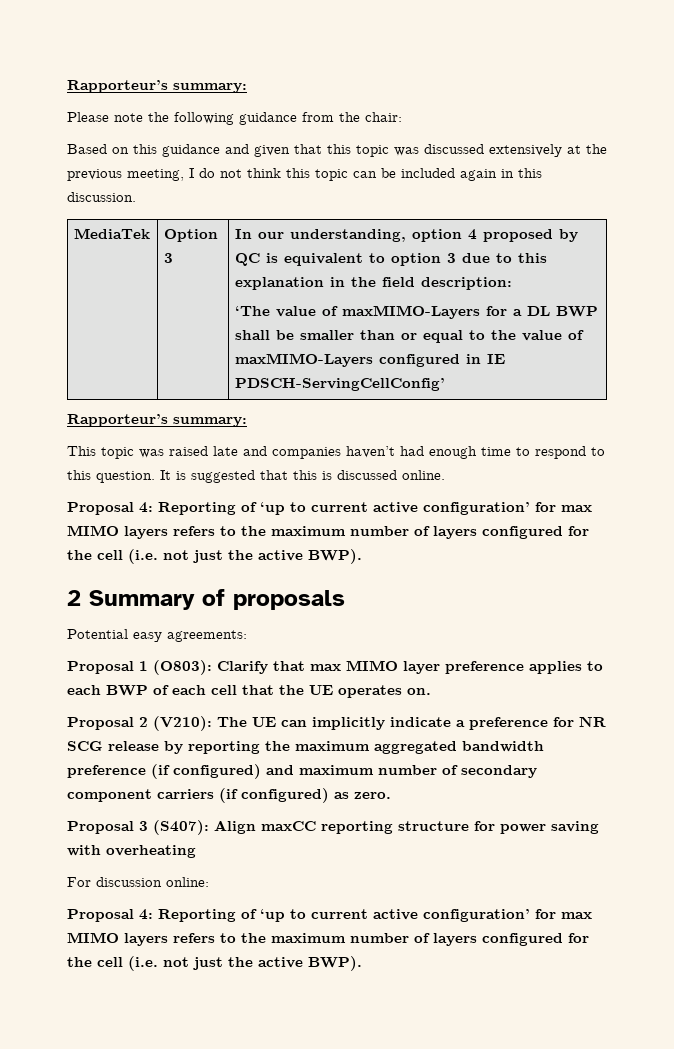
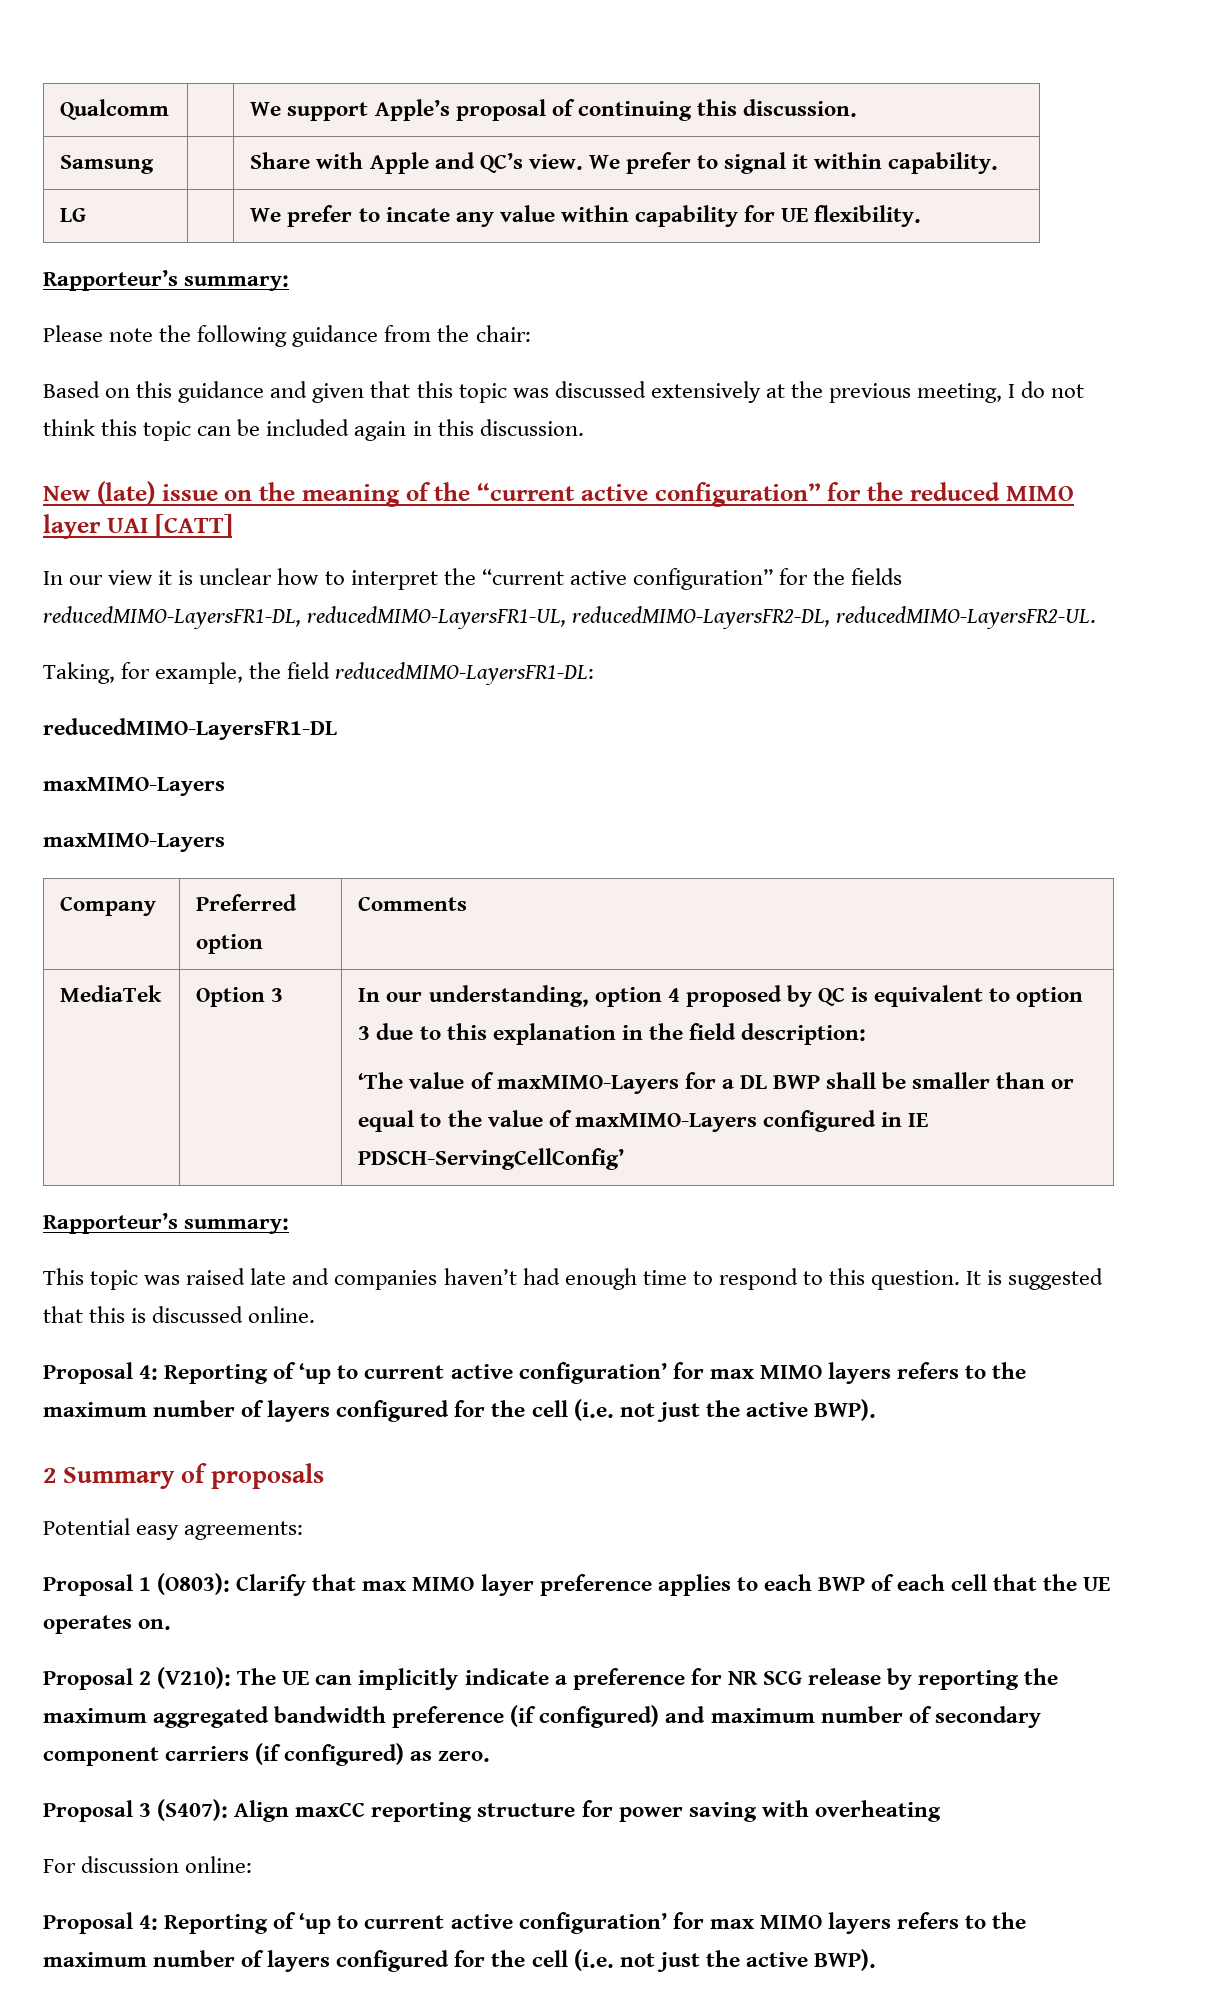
+ Qualcomm | | We support Apple’s proposal of continuing this discussion.
+ Samsung | | Share with Apple and QC’s view. We prefer to signal it within capability.
+ LG | | We prefer to incate any value within capability for UE flexibility.
+ New (late) issue on the meaning of the “current active configuration” for the reduced MIMO layer UAI [CATT]
+ In our view it is unclear how to interpret the “current active configuration” for the fields reducedMIMO-LayersFR1-DL, reducedMIMO-LayersFR1-UL, reducedMIMO-LayersFR2-DL, reducedMIMO-LayersFR2-UL.
+ Taking, for example, the field reducedMIMO-LayersFR1-DL:
+ reducedMIMO-LayersFR1-DL
+ maxMIMO-Layers
+ maxMIMO-Layers
+ Company | Preferred option | Comments

